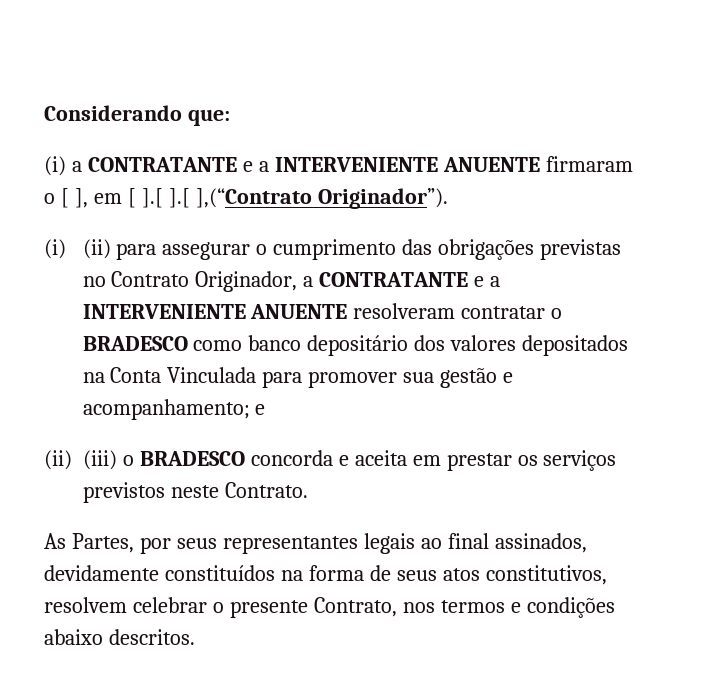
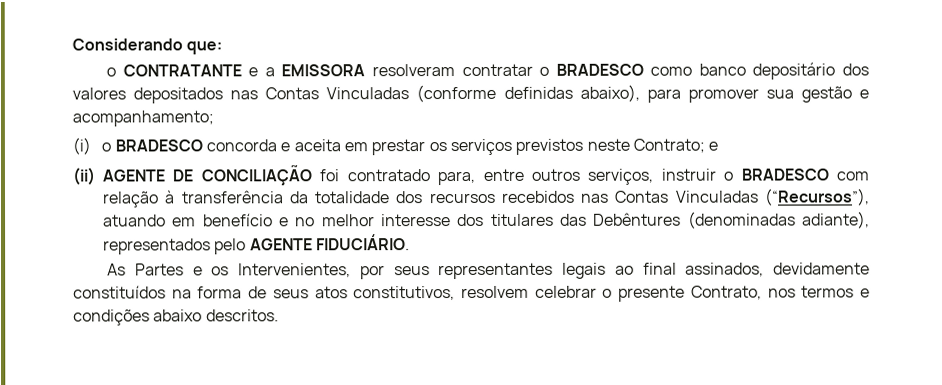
- (i) a CONTRATANTE e a INTERVENIENTE ANUENTE firmaram o [ ], em [ ].[ ].[ ],(“Contrato Originador”).
- (i) (ii) para assegurar o cumprimento das obrigações previstas no Contrato Originador, a CONTRATANTE e a INTERVENIENTE ANUENTE resolveram contratar o BRADESCO como banco depositário dos valores depositados na Conta Vinculada para promover sua gestão e acompanhamento; e
- (ii) (iii) o BRADESCO concorda e aceita em prestar os serviços previstos neste Contrato.
- As Partes, por seus representantes legais ao final assinados, devidamente constituídos na forma de seus atos constitutivos, resolvem celebrar o presente Contrato, nos termos e condições abaixo descritos.
+ o CONTRATANTE e a EMISSORA resolveram contratar o BRADESCO como banco depositário dos valores depositados nas Contas Vinculadas (conforme definidas abaixo), para promover sua gestão e acompanhamento;
+ (i) o BRADESCO concorda e aceita em prestar os serviços previstos neste Contrato; e
+ (ii) AGENTE DE CONCILIAÇÃO foi contratado para, entre outros serviços, instruir o BRADESCO com relação à transferência da totalidade dos recursos recebidos nas Contas Vinculadas (“Recursos”), atuando em benefício e no melhor interesse dos titulares das Debêntures (denominadas adiante), representados pelo AGENTE FIDUCIÁRIO.
+ As Partes e os Intervenientes, por seus representantes legais ao final assinados, devidamente constituídos na forma de seus atos constitutivos, resolvem celebrar o presente Contrato, nos termos e condições abaixo descritos.

